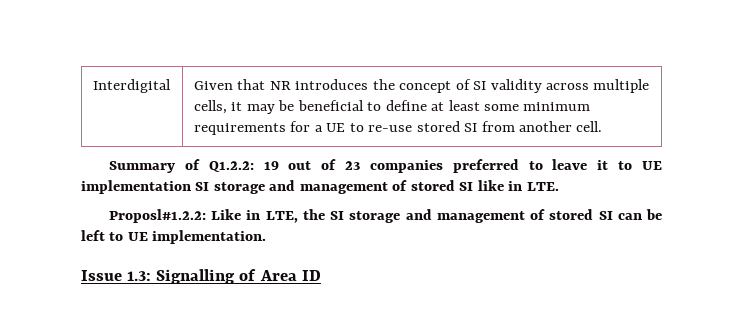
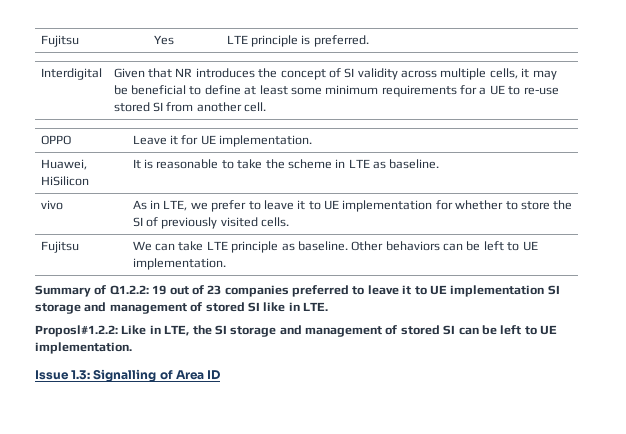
+ Fujitsu | Yes | LTE principle is preferred.
+ OPPO | Leave it for UE implementation.
+ Huawei, HiSilicon | It is reasonable to take the scheme in LTE as baseline.
+ vivo | As in LTE, we prefer to leave it to UE implementation for whether to store the SI of previously visited cells.
+ Fujitsu | We can take LTE principle as baseline. Other behaviors can be left to UE implementation.

